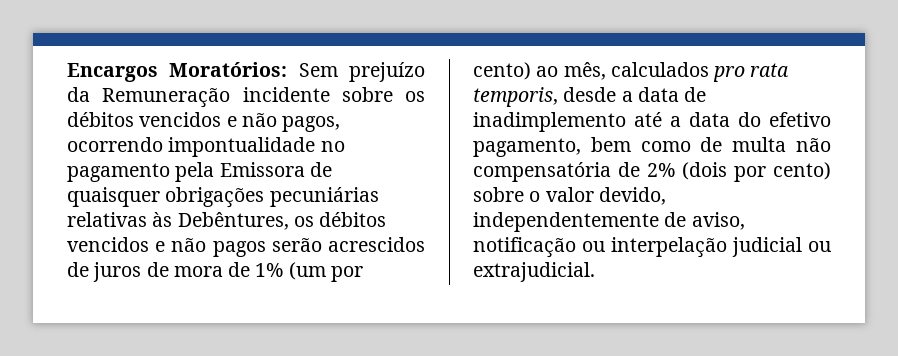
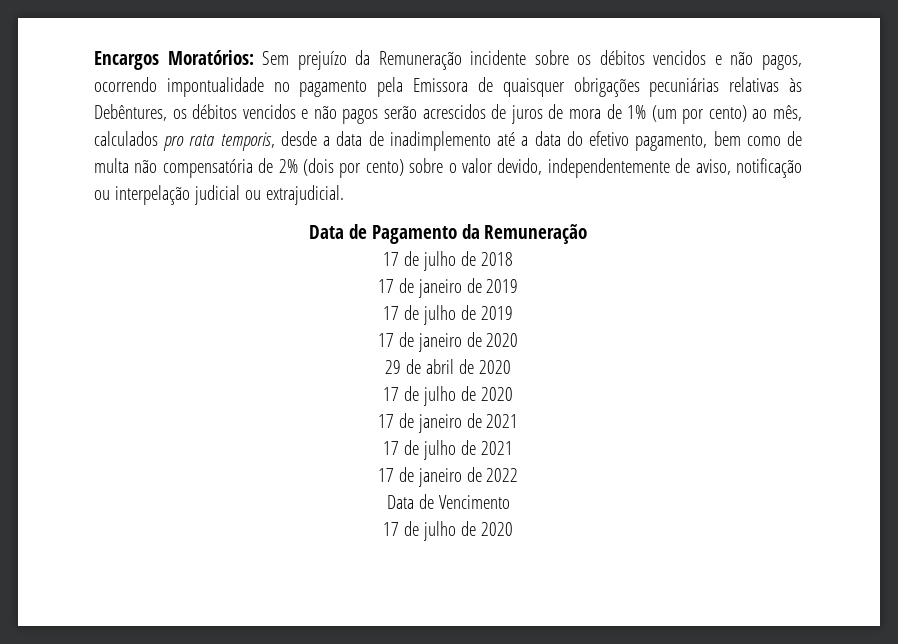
+ Data de Pagamento da Remuneração
+ 17 de julho de 2018
+ 17 de janeiro de 2019
+ 17 de julho de 2019
+ 17 de janeiro de 2020
+ 29 de abril de 2020
+ 17 de julho de 2020
+ 17 de janeiro de 2021
+ 17 de julho de 2021
+ 17 de janeiro de 2022
+ Data de Vencimento
+ 17 de julho de 2020

